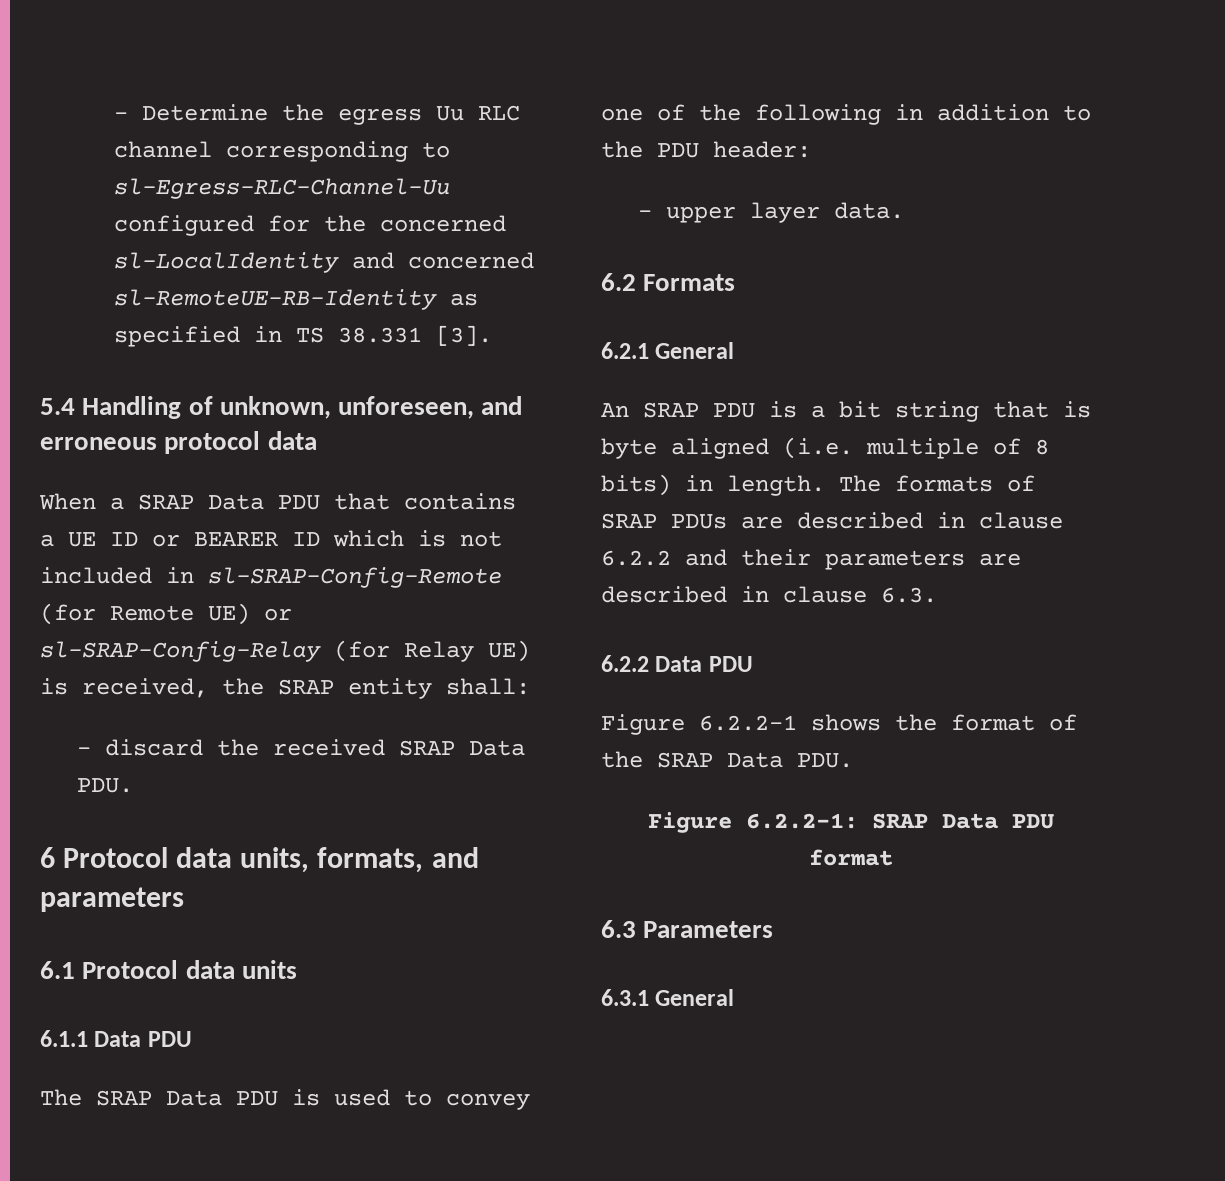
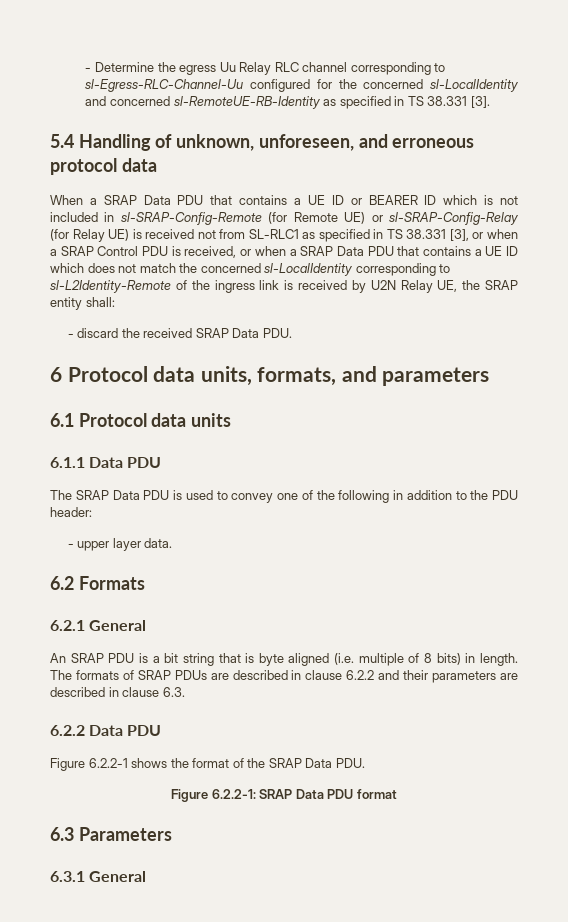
- - Determine the egress Uu RLC channel corresponding to sl-Egress-RLC-Channel-Uu configured for the concerned sl-LocalIdentity and concerned sl-RemoteUE-RB-Identity as specified in TS 38.331 [3].
+ - Determine the egress Uu Relay RLC channel corresponding to sl-Egress-RLC-Channel-Uu configured for the concerned sl-LocalIdentity and concerned sl-RemoteUE-RB-Identity as specified in TS 38.331 [3].
- When a SRAP Data PDU that contains a UE ID or BEARER ID which is not included in sl-SRAP-Config-Remote (for Remote UE) or sl-SRAP-Config-Relay (for Relay UE) is received, the SRAP entity shall:
+ When a SRAP Data PDU that contains a UE ID or BEARER ID which is not included in sl-SRAP-Config-Remote (for Remote UE) or sl-SRAP-Config-Relay (for Relay UE) is received not from SL-RLC1 as specified in TS 38.331 [3], or when a SRAP Control PDU is received, or when a SRAP Data PDU that contains a UE ID which does not match the concerned sl-LocalIdentity corresponding to sl-L2Identity-Remote of the ingress link is received by U2N Relay UE, the SRAP entity shall:

